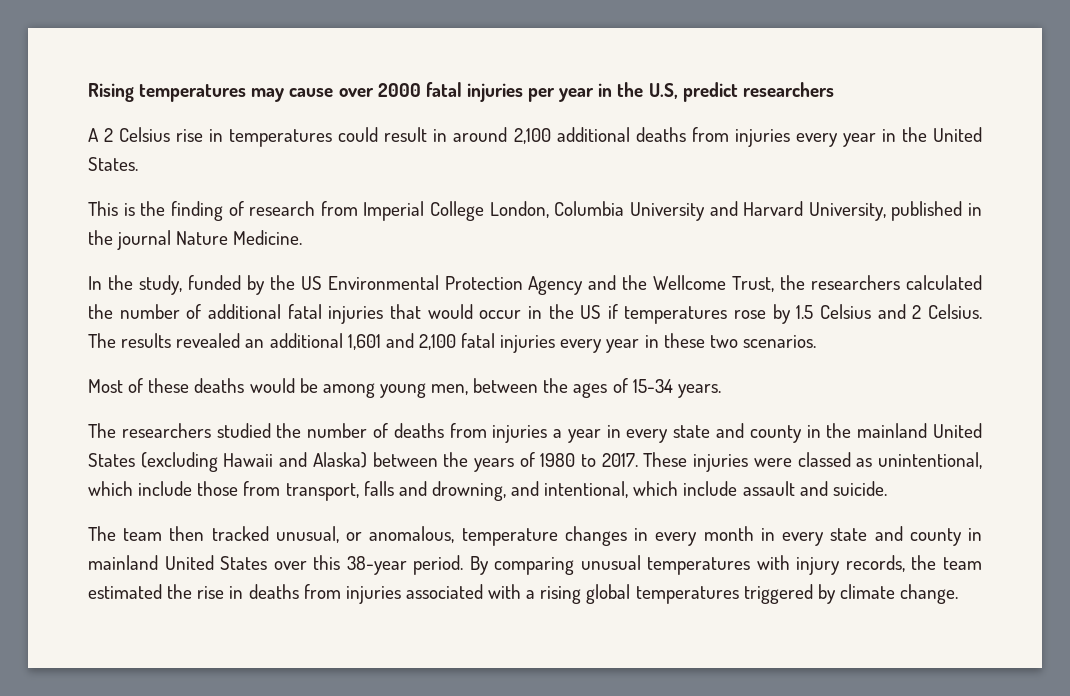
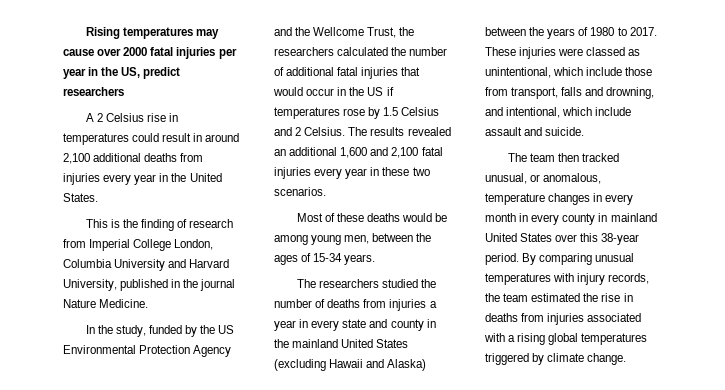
- Rising temperatures may cause over 2000 fatal injuries per year in the U.S, predict researchers
+ Rising temperatures may cause over 2000 fatal injuries per year in the US, predict researchers
- The results revealed an additional 1,601 and 2,100 fatal injuries every year in these two scenarios.
+ The results revealed an additional 1,600 and 2,100 fatal injuries every year in these two scenarios.
- The team then tracked unusual, or anomalous, temperature changes in every month in every state and county in mainland United States over this 38-year period.
+ The team then tracked unusual, or anomalous, temperature changes in every month in every county in mainland United States over this 38-year period.

